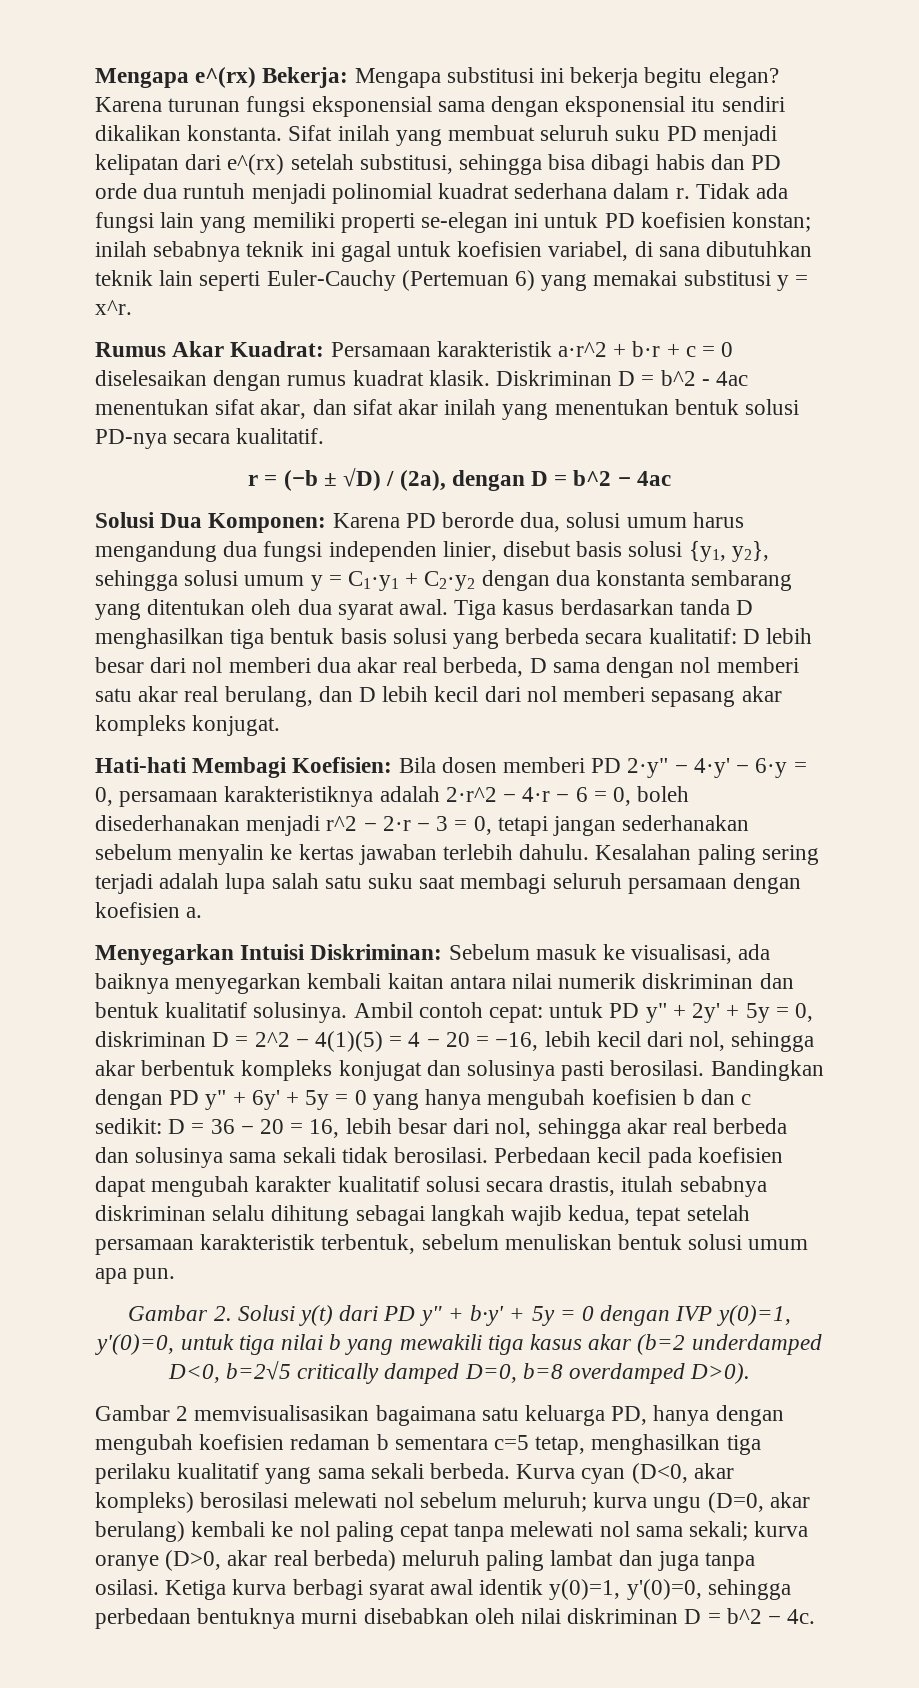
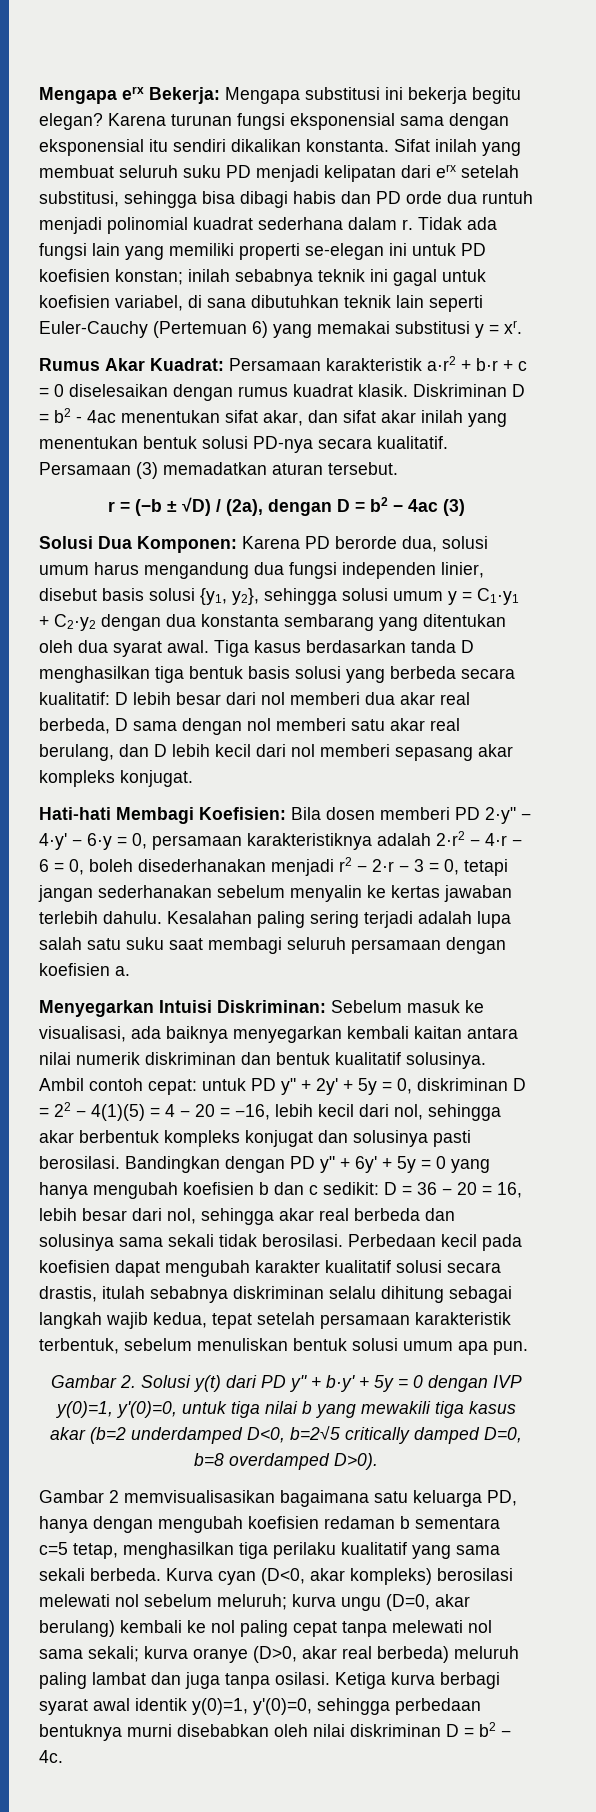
- Mengapa e^(rx) Bekerja: Mengapa substitusi ini bekerja begitu elegan?
+ Mengapa erx Bekerja: Mengapa substitusi ini bekerja begitu elegan?
- Sifat inilah yang membuat seluruh suku PD menjadi kelipatan dari e^(rx) setelah substitusi, sehingga bisa dibagi habis dan PD orde dua runtuh menjadi polinomial kuadrat sederhana dalam r.
+ Sifat inilah yang membuat seluruh suku PD menjadi kelipatan dari erx setelah substitusi, sehingga bisa dibagi habis dan PD orde dua runtuh menjadi polinomial kuadrat sederhana dalam r.
- Tidak ada fungsi lain yang memiliki properti se-elegan ini untuk PD koefisien konstan; inilah sebabnya teknik ini gagal untuk koefisien variabel, di sana dibutuhkan teknik lain seperti Euler-Cauchy (Pertemuan 6) yang memakai substitusi y = x^r.
+ Tidak ada fungsi lain yang memiliki properti se-elegan ini untuk PD koefisien konstan; inilah sebabnya teknik ini gagal untuk koefisien variabel, di sana dibutuhkan teknik lain seperti Euler-Cauchy (Pertemuan 6) yang memakai substitusi y = xr.
- Rumus Akar Kuadrat: Persamaan karakteristik a·r^2 + b·r + c = 0 diselesaikan dengan rumus kuadrat klasik.
+ Rumus Akar Kuadrat: Persamaan karakteristik a·r2 + b·r + c = 0 diselesaikan dengan rumus kuadrat klasik.
- Diskriminan D = b^2 - 4ac menentukan sifat akar, dan sifat akar inilah yang menentukan bentuk solusi PD-nya secara kualitatif.
+ Diskriminan D = b2 - 4ac menentukan sifat akar, dan sifat akar inilah yang menentukan bentuk solusi PD-nya secara kualitatif. Persamaan (3) memadatkan aturan tersebut.
- r = (−b ± √D) / (2a), dengan D = b^2 − 4ac
+ r = (−b ± √D) / (2a), dengan D = b2 − 4ac (3)
- Hati-hati Membagi Koefisien: Bila dosen memberi PD 2·y" − 4·y' − 6·y = 0, persamaan karakteristiknya adalah 2·r^2 − 4·r − 6 = 0, boleh disederhanakan menjadi r^2 − 2·r − 3 = 0, tetapi jangan sederhanakan sebelum menyalin ke kertas jawaban terlebih dahulu.
+ Hati-hati Membagi Koefisien: Bila dosen memberi PD 2·y" − 4·y' − 6·y = 0, persamaan karakteristiknya adalah 2·r2 − 4·r − 6 = 0, boleh disederhanakan menjadi r2 − 2·r − 3 = 0, tetapi jangan sederhanakan sebelum menyalin ke kertas jawaban terlebih dahulu.
- Ambil contoh cepat: untuk PD y" + 2y' + 5y = 0, diskriminan D = 2^2 − 4(1)(5) = 4 − 20 = −16, lebih kecil dari nol, sehingga akar berbentuk kompleks konjugat dan solusinya pasti berosilasi.
+ Ambil contoh cepat: untuk PD y" + 2y' + 5y = 0, diskriminan D = 22 − 4(1)(5) = 4 − 20 = −16, lebih kecil dari nol, sehingga akar berbentuk kompleks konjugat dan solusinya pasti berosilasi.
- Ketiga kurva berbagi syarat awal identik y(0)=1, y'(0)=0, sehingga perbedaan bentuknya murni disebabkan oleh nilai diskriminan D = b^2 − 4c.
+ Ketiga kurva berbagi syarat awal identik y(0)=1, y'(0)=0, sehingga perbedaan bentuknya murni disebabkan oleh nilai diskriminan D = b2 − 4c.

